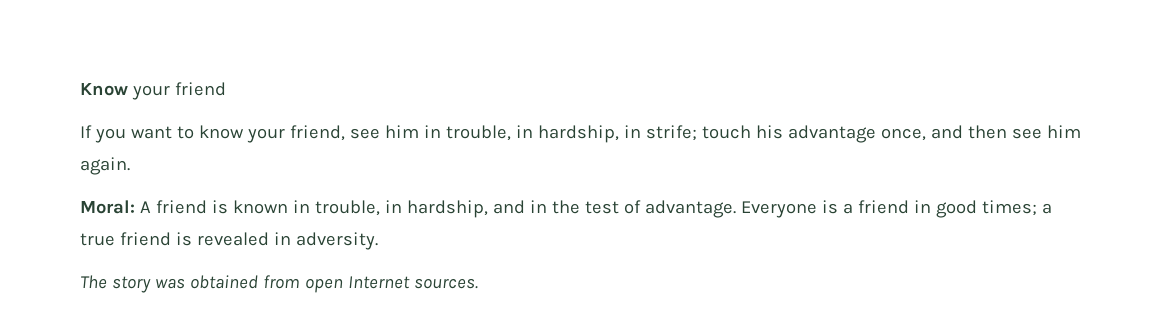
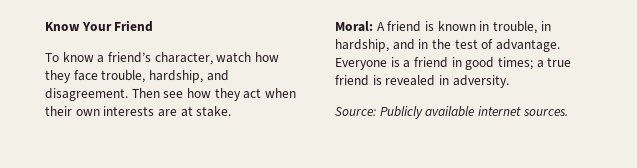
- Know your friend
- If you want to know your friend, see him in trouble, in hardship, in strife; touch his advantage once, and then see him again.
+ Know Your Friend
+ To know a friend’s character, watch how they face trouble, hardship, and disagreement. Then see how they act when their own interests are at stake.
- The story was obtained from open Internet sources.
+ Source: Publicly available internet sources.

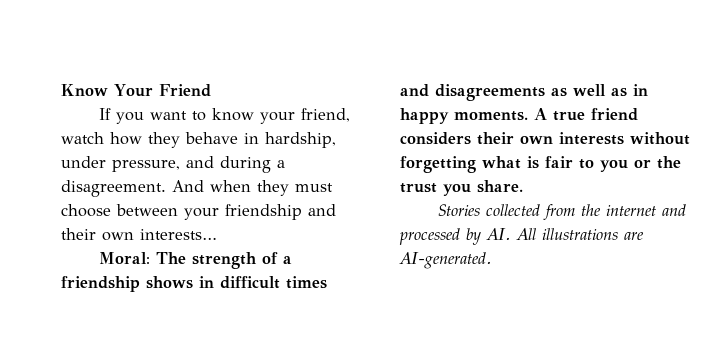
- To know a friend’s character, watch how they face trouble, hardship, and disagreement. Then see how they act when their own interests are at stake.
- Moral: A friend is known in trouble, in hardship, and in the test of advantage. Everyone is a friend in good times; a true friend is revealed in adversity.
- Source: Publicly available internet sources.
+ If you want to know your friend, watch how they behave in hardship, under pressure, and during a disagreement. And when they must choose between your friendship and their own interests…
+ Moral: The strength of a friendship shows in difficult times and disagreements as well as in happy moments. A true friend considers their own interests without forgetting what is fair to you or the trust you share.
+ Stories collected from the internet and processed by AI. All illustrations are AI-generated.

